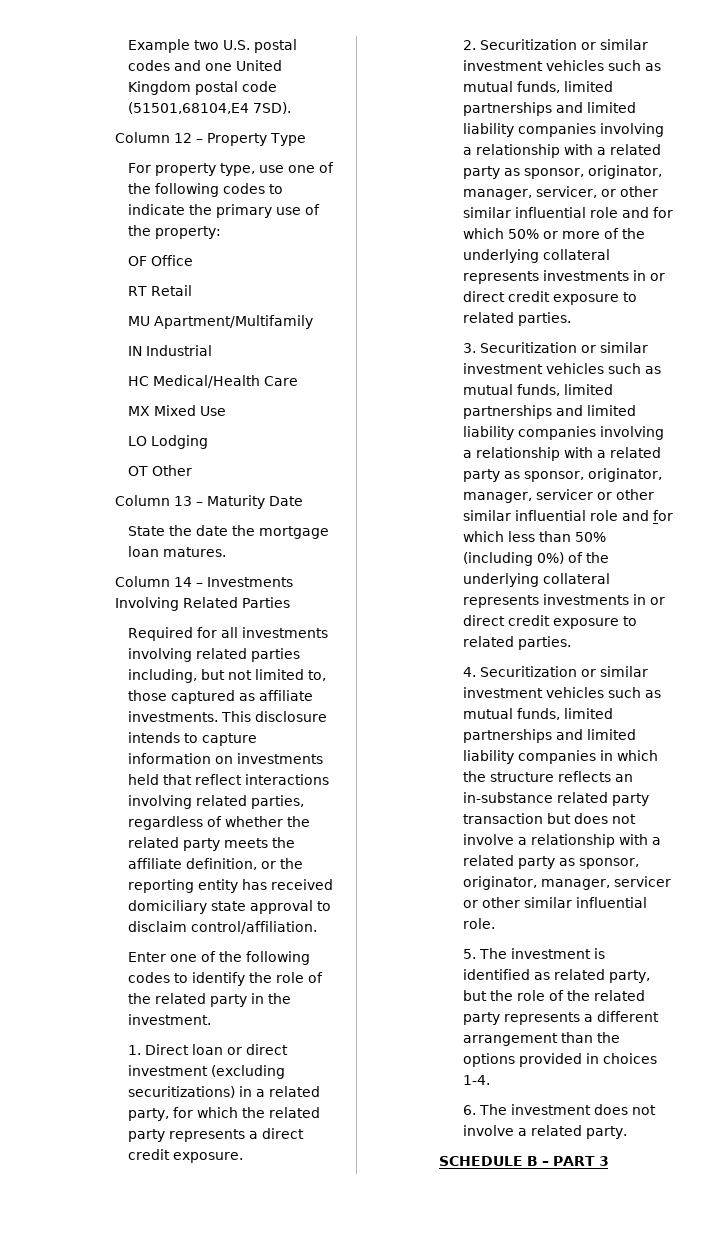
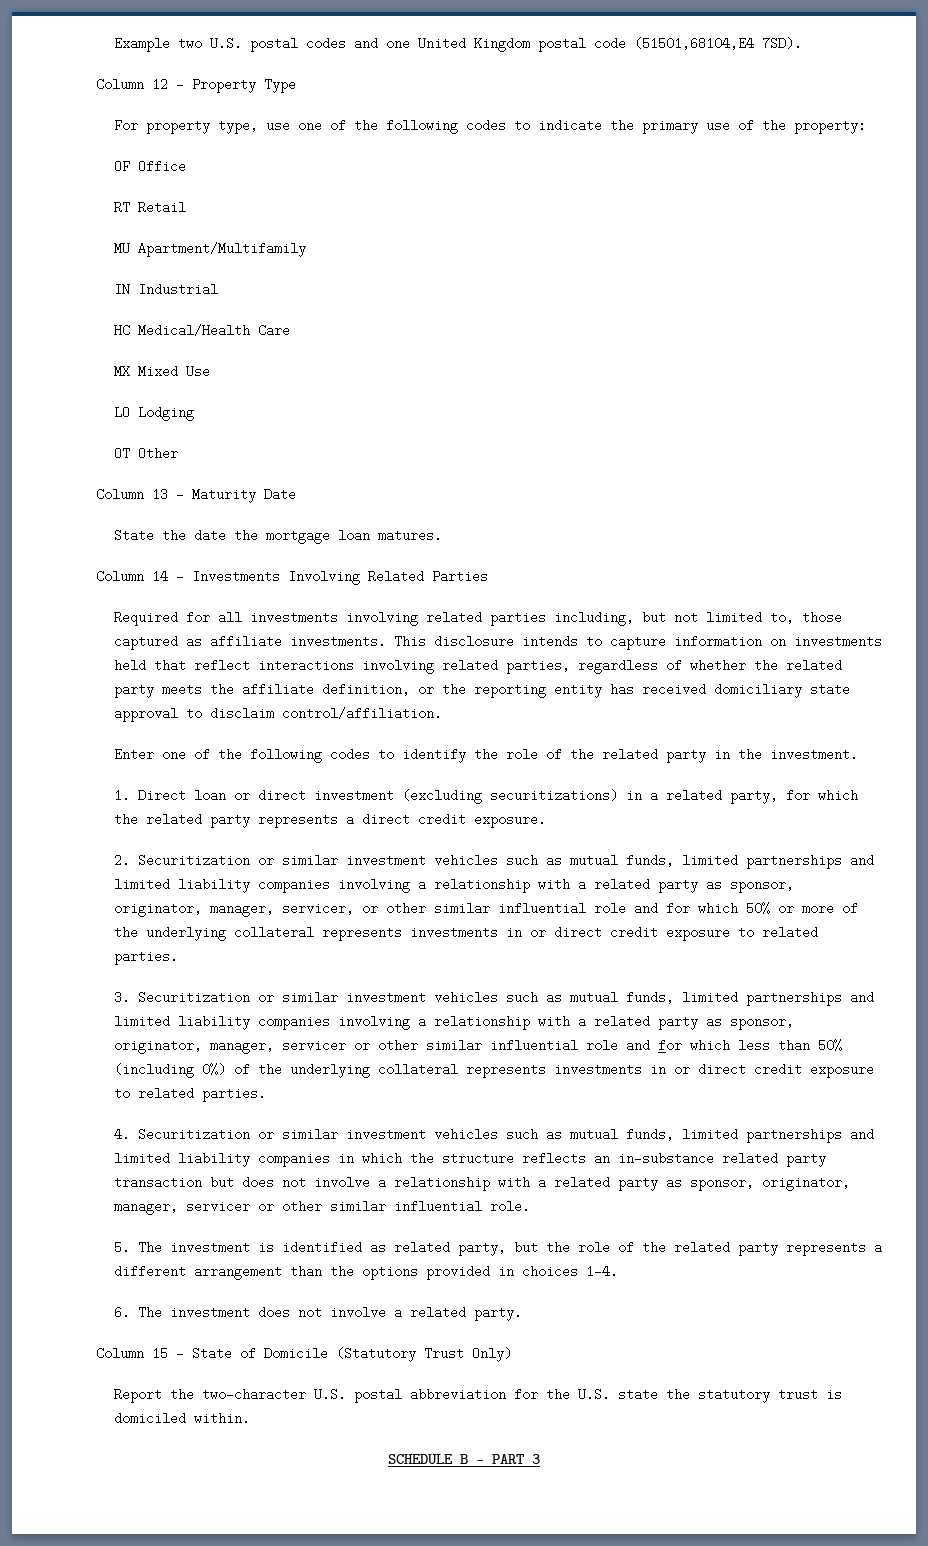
+ Column 15 – State of Domicile (Statutory Trust Only)
+ Report the two-character U.S. postal abbreviation for the U.S. state the statutory trust is domiciled within.

